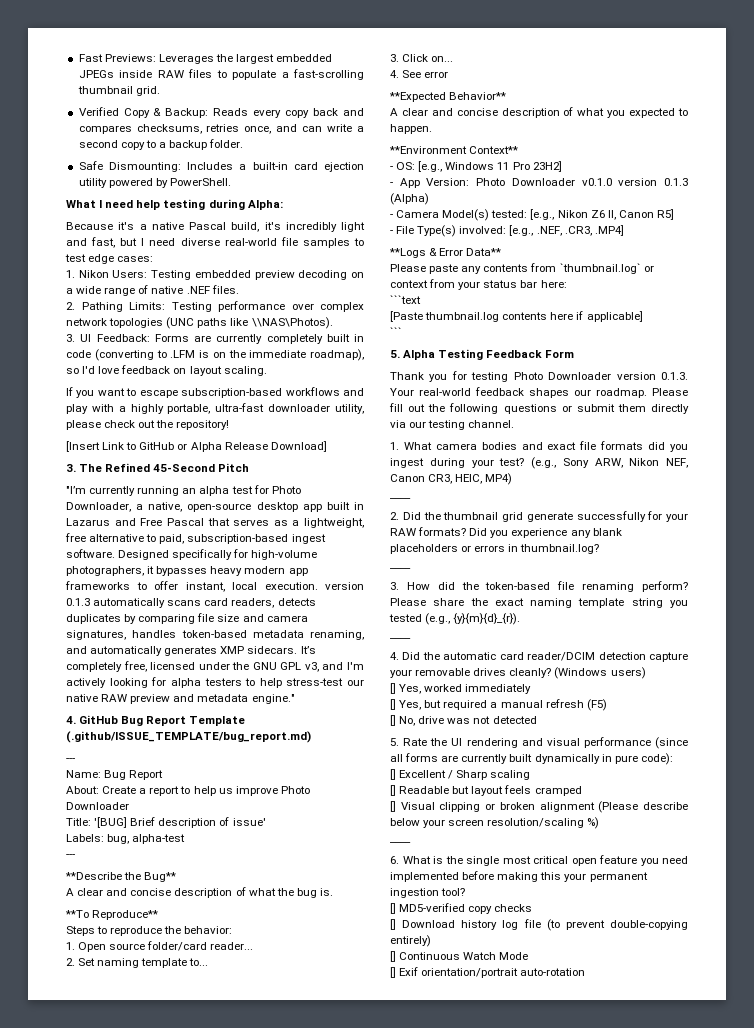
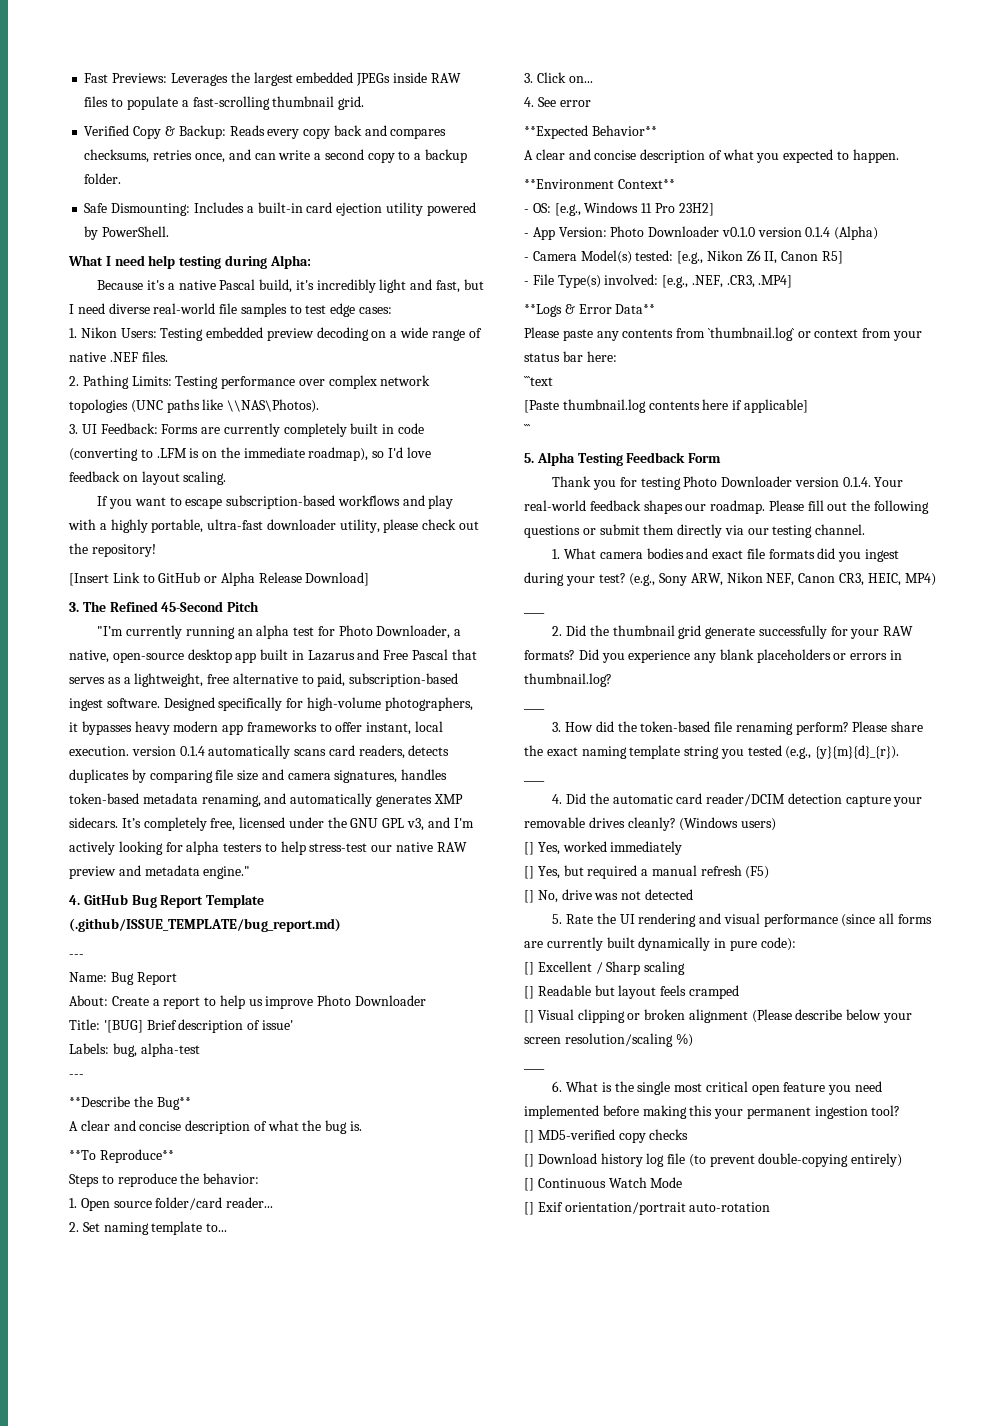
- Designed specifically for high-volume photographers, it bypasses heavy modern app frameworks to offer instant, local execution. version 0.1.3 automatically scans card readers, detects duplicates by comparing file size and camera signatures, handles token-based metadata renaming, and automatically generates XMP sidecars.
+ Designed specifically for high-volume photographers, it bypasses heavy modern app frameworks to offer instant, local execution. version 0.1.4 automatically scans card readers, detects duplicates by comparing file size and camera signatures, handles token-based metadata renaming, and automatically generates XMP sidecars.
- - App Version: Photo Downloader v0.1.0 version 0.1.3 (Alpha)
+ - App Version: Photo Downloader v0.1.0 version 0.1.4 (Alpha)
- Thank you for testing Photo Downloader version 0.1.3. Your real-world feedback shapes our roadmap.
+ Thank you for testing Photo Downloader version 0.1.4. Your real-world feedback shapes our roadmap.

